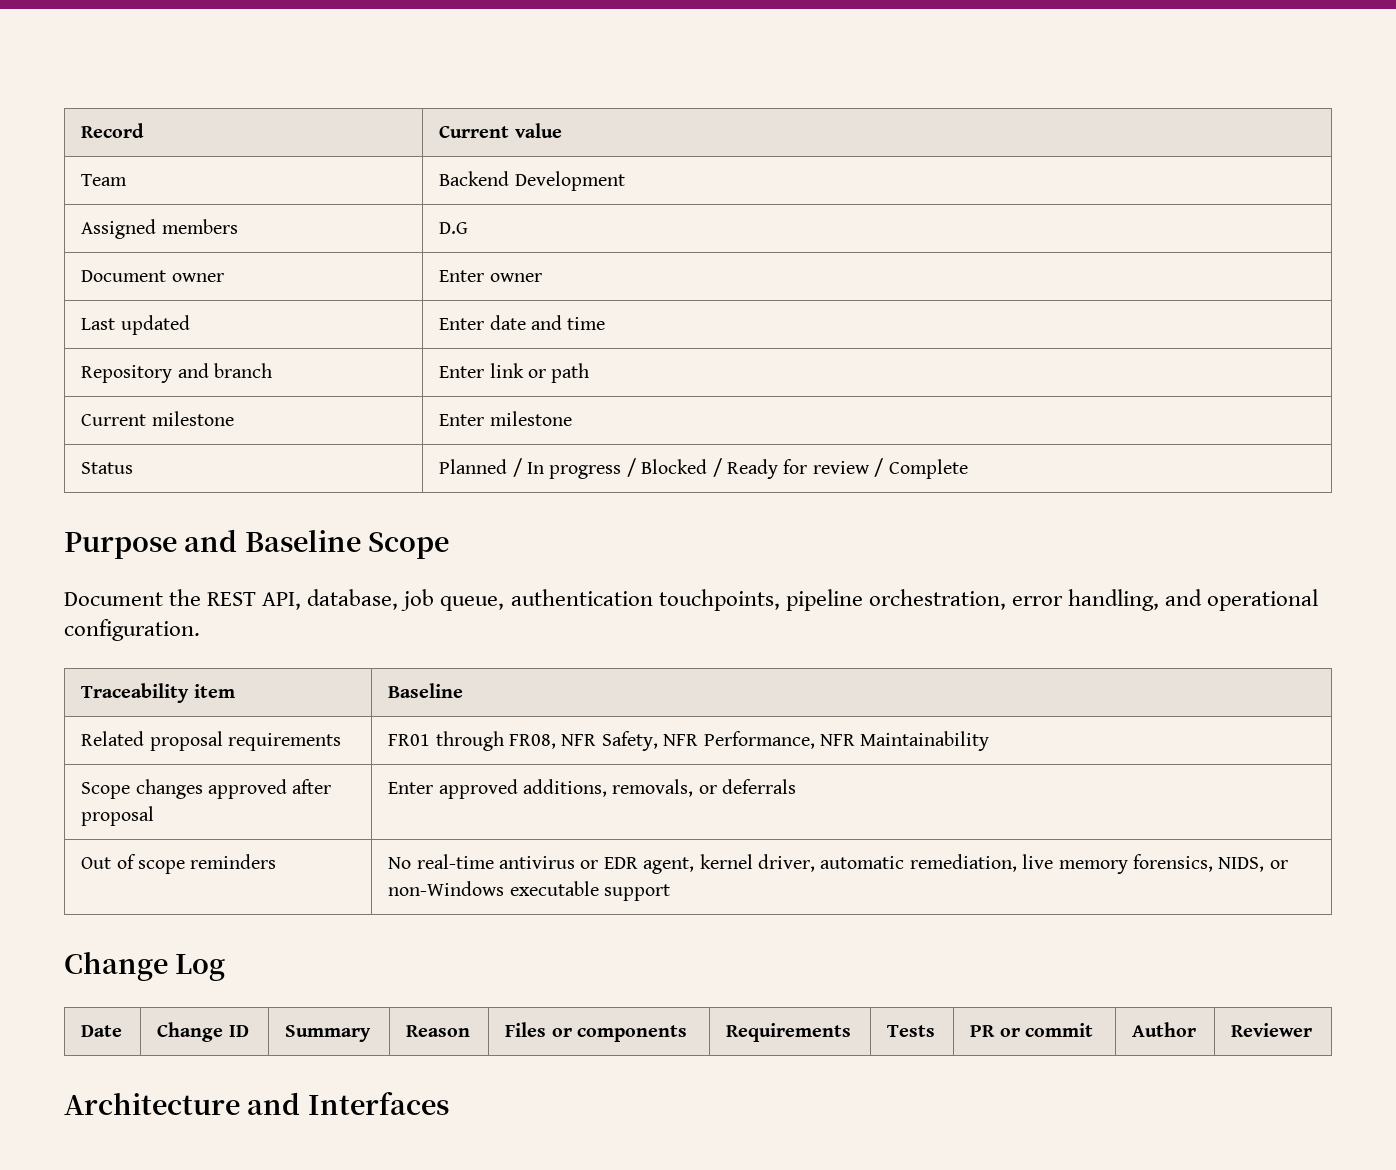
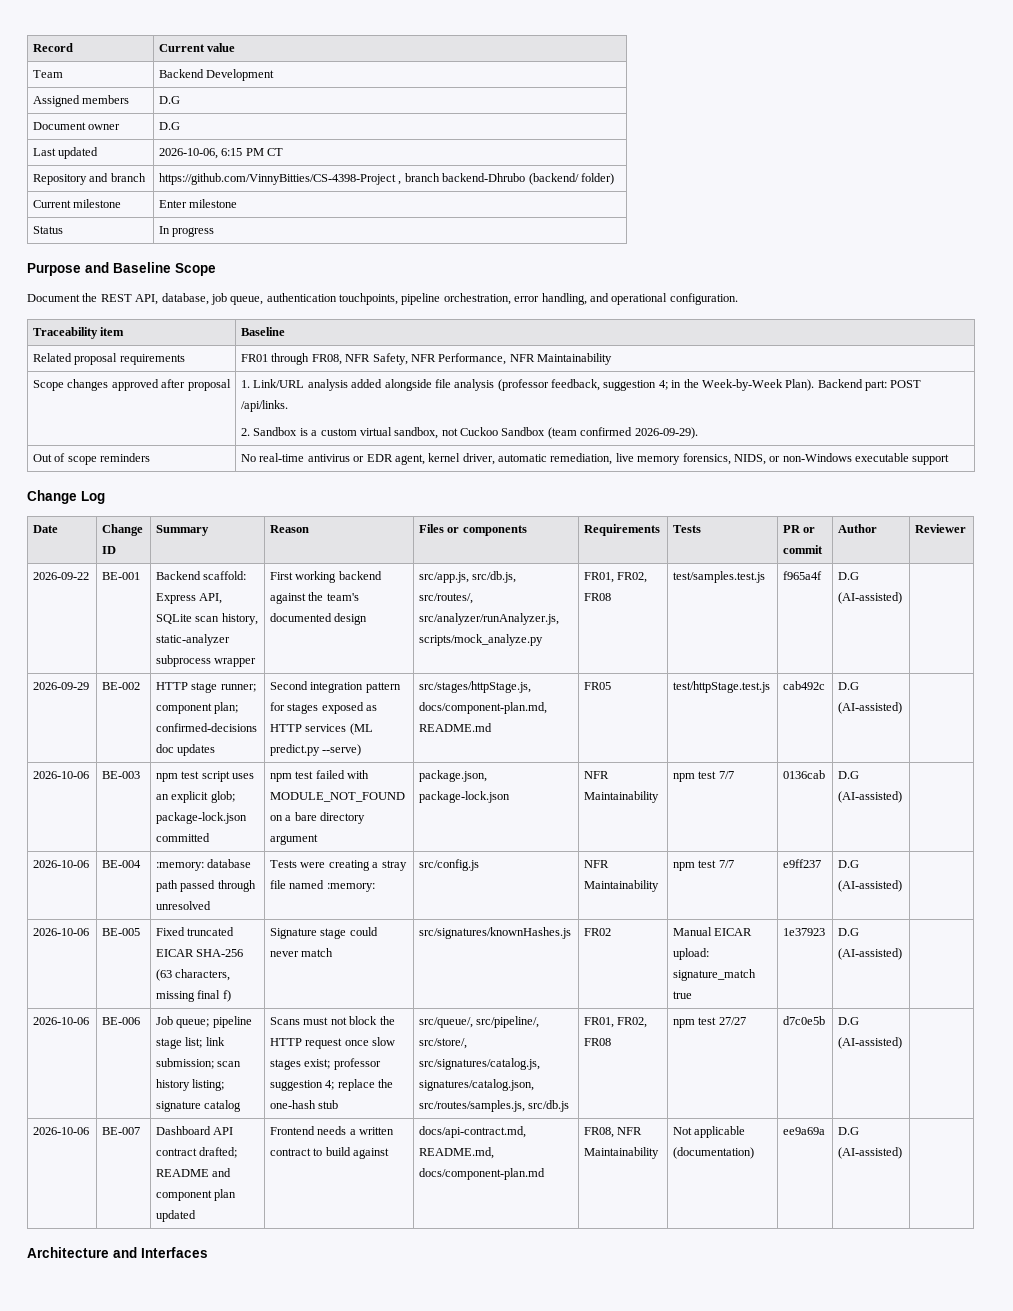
- Document owner | Enter owner
+ Document owner | D.G
- Last updated | Enter date and time
+ Last updated | 2026-10-06, 6:15 PM CT
- Repository and branch | Enter link or path
+ Repository and branch | https://github.com/VinnyBitties/CS-4398-Project , branch backend-Dhrubo (backend/ folder)
- Status | Planned / In progress / Blocked / Ready for review / Complete
+ Status | In progress
- Scope changes approved after proposal | Enter approved additions, removals, or deferrals
+ Scope changes approved after proposal | 1. Link/URL analysis added alongside file analysis (professor feedback, suggestion 4; in the Week-by-Week Plan). Backend part: POST /api/links.
+ 2. Sandbox is a custom virtual sandbox, not Cuckoo Sandbox (team confirmed 2026-09-29).
+ 2026-09-22 | BE-001 | Backend scaffold: Express API, SQLite scan history, static-analyzer subprocess wrapper | First working backend against the team's documented design | src/app.js, src/db.js, src/routes/, src/analyzer/runAnalyzer.js, scripts/mock_analyze.py | FR01, FR02, FR08 | test/samples.test.js | f965a4f | D.G (AI-assisted) |
+ 2026-09-29 | BE-002 | HTTP stage runner; component plan; confirmed-decisions doc updates | Second integration pattern for stages exposed as HTTP services (ML predict.py --serve) | src/stages/httpStage.js, docs/component-plan.md, README.md | FR05 | test/httpStage.test.js | cab492c | D.G (AI-assisted) |
+ 2026-10-06 | BE-003 | npm test script uses an explicit glob; package-lock.json committed | npm test failed with MODULE_NOT_FOUND on a bare directory argument | package.json, package-lock.json | NFR Maintainability | npm test 7/7 | 0136cab | D.G (AI-assisted) |
+ 2026-10-06 | BE-004 | :memory: database path passed through unresolved | Tests were creating a stray file named :memory: | src/config.js | NFR Maintainability | npm test 7/7 | e9ff237 | D.G (AI-assisted) |
+ 2026-10-06 | BE-005 | Fixed truncated EICAR SHA-256 (63 characters, missing final f) | Signature stage could never match | src/signatures/knownHashes.js | FR02 | Manual EICAR upload: signature_match true | 1e37923 | D.G (AI-assisted) |
+ 2026-10-06 | BE-006 | Job queue; pipeline stage list; link submission; scan history listing; signature catalog | Scans must not block the HTTP request once slow stages exist; professor suggestion 4; replace the one-hash stub | src/queue/, src/pipeline/, src/store/, src/signatures/catalog.js, signatures/catalog.json, src/routes/samples.js, src/db.js | FR01, FR02, FR08 | npm test 27/27 | d7c0e5b | D.G (AI-assisted) |
+ 2026-10-06 | BE-007 | Dashboard API contract drafted; README and component plan updated | Frontend needs a written contract to build against | docs/api-contract.md, README.md, docs/component-plan.md | FR08, NFR Maintainability | Not applicable (documentation) | ee9a69a | D.G (AI-assisted) |

